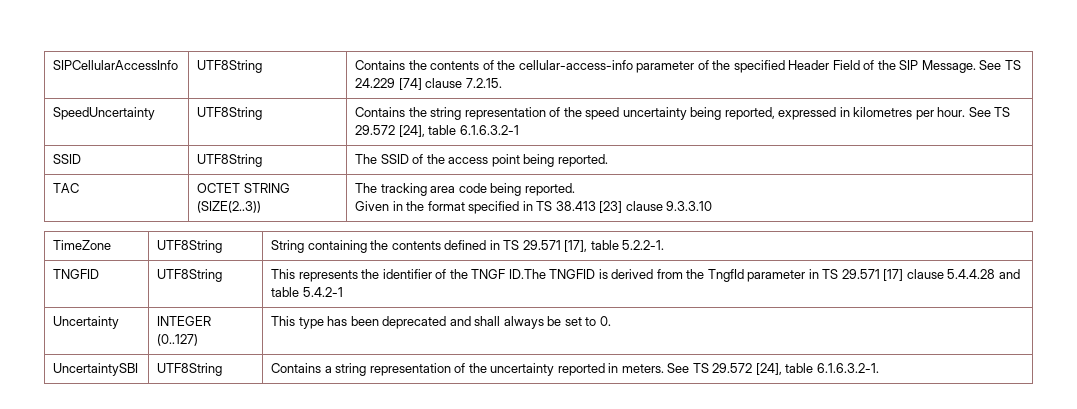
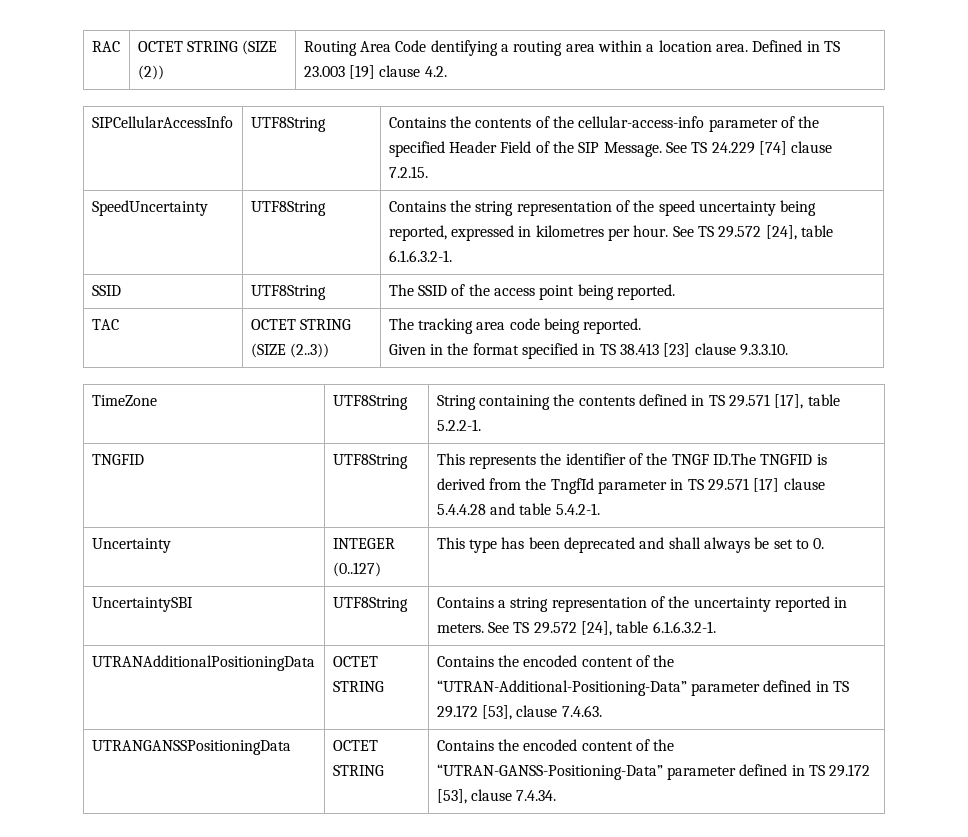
+ RAC | OCTET STRING (SIZE (2)) | Routing Area Code dentifying a routing area within a location area. Defined in TS 23.003 [19] clause 4.2.
- SpeedUncertainty | UTF8String | Contains the string representation of the speed uncertainty being reported, expressed in kilometres per hour. See TS 29.572 [24], table 6.1.6.3.2-1
+ SpeedUncertainty | UTF8String | Contains the string representation of the speed uncertainty being reported, expressed in kilometres per hour. See TS 29.572 [24], table 6.1.6.3.2-1.
- TAC | OCTET STRING (SIZE(2..3)) | The tracking area code being reported.
- Given in the format specified in TS 38.413 [23] clause 9.3.3.10
+ TAC | OCTET STRING (SIZE (2..3)) | The tracking area code being reported.
+ Given in the format specified in TS 38.413 [23] clause 9.3.3.10.
- TNGFID | UTF8String | This represents the identifier of the TNGF ID.The TNGFID is derived from the TngfId parameter in TS 29.571 [17] clause 5.4.4.28 and table 5.4.2-1
+ TNGFID | UTF8String | This represents the identifier of the TNGF ID.The TNGFID is derived from the TngfId parameter in TS 29.571 [17] clause 5.4.4.28 and table 5.4.2-1.
+ UTRANAdditionalPositioningData | OCTET STRING | Contains the encoded content of the “UTRAN-Additional-Positioning-Data” parameter defined in TS 29.172 [53], clause 7.4.63.
+ UTRANGANSSPositioningData | OCTET STRING | Contains the encoded content of the “UTRAN-GANSS-Positioning-Data” parameter defined in TS 29.172 [53], clause 7.4.34.

